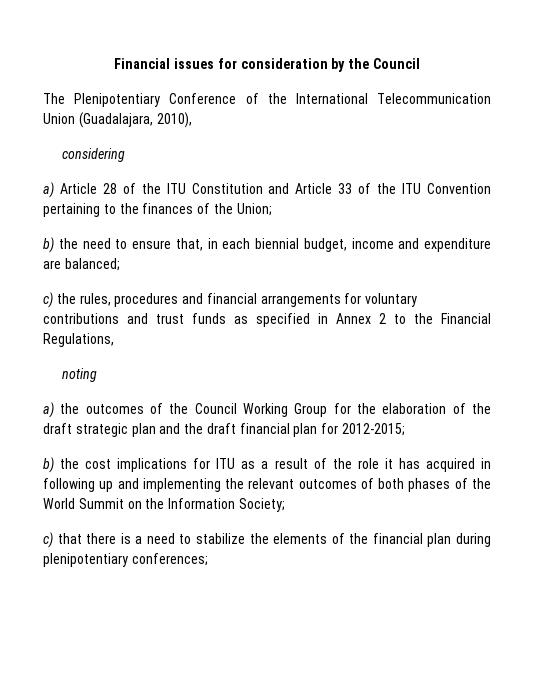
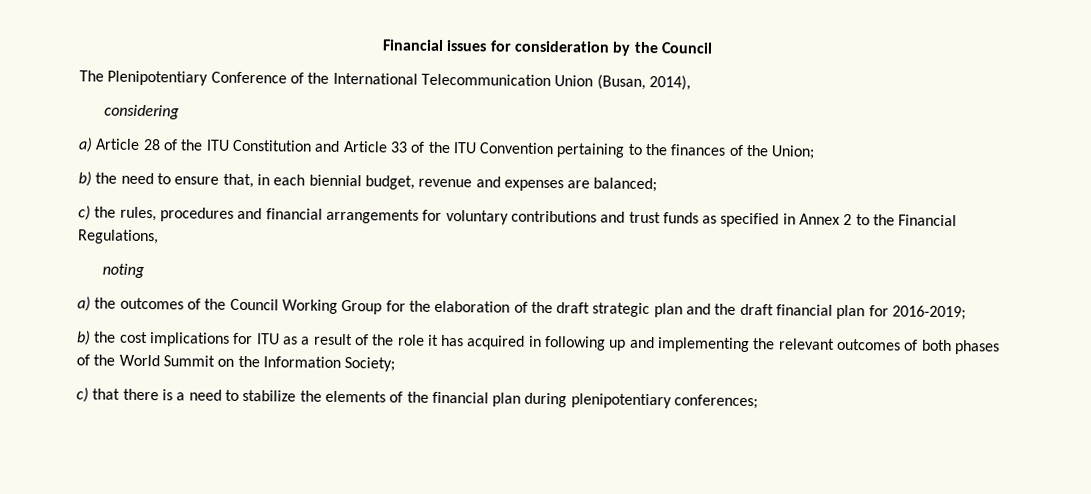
- The Plenipotentiary Conference of the International Telecommunication Union (Guadalajara, 2010),
+ The Plenipotentiary Conference of the International Telecommunication Union (Busan, 2014),
- b) the need to ensure that, in each biennial budget, income and expenditure are balanced;
+ b) the need to ensure that, in each biennial budget, revenue and expenses are balanced;
- a) the outcomes of the Council Working Group for the elaboration of the draft strategic plan and the draft financial plan for 2012-2015;
+ a) the outcomes of the Council Working Group for the elaboration of the draft strategic plan and the draft financial plan for 2016-2019;

